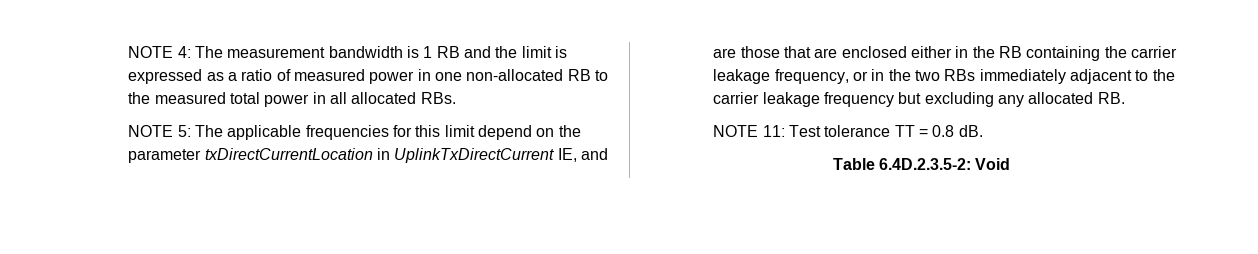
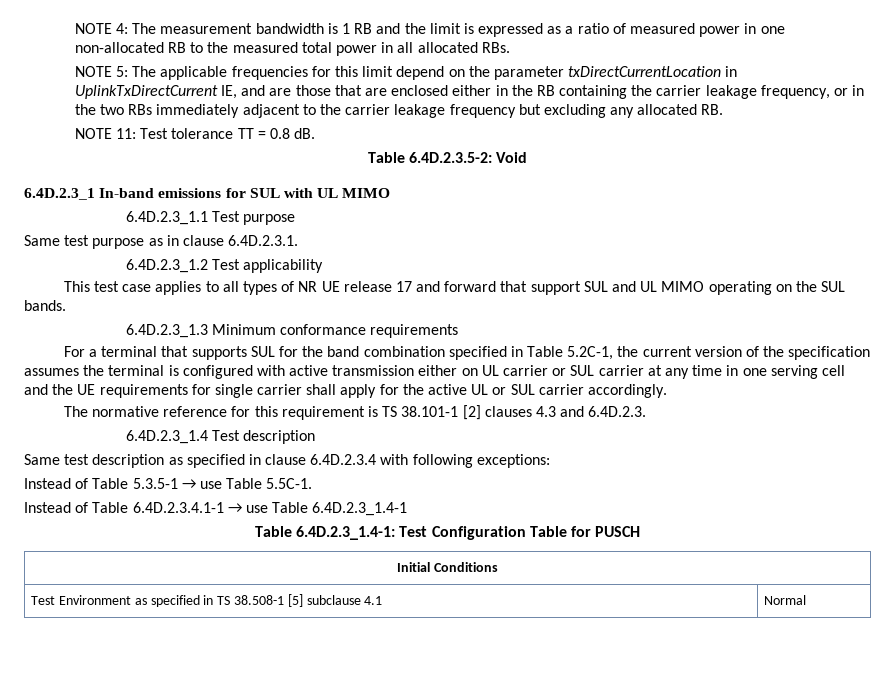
+ 6.4D.2.3_1 In-band emissions for SUL with UL MIMO
+ 6.4D.2.3_1.1 Test purpose
+ Same test purpose as in clause 6.4D.2.3.1.
+ 6.4D.2.3_1.2 Test applicability
+ This test case applies to all types of NR UE release 17 and forward that support SUL and UL MIMO operating on the SUL bands.
+ 6.4D.2.3_1.3 Minimum conformance requirements
+ For a terminal that supports SUL for the band combination specified in Table 5.2C-1, the current version of the specification assumes the terminal is configured with active transmission either on UL carrier or SUL carrier at any time in one serving cell and the UE requirements for single carrier shall apply for the active UL or SUL carrier accordingly.
+ The normative reference for this requirement is TS 38.101-1 [2] clauses 4.3 and 6.4D.2.3.
+ 6.4D.2.3_1.4 Test description
+ Same test description as specified in clause 6.4D.2.3.4 with following exceptions:
+ Instead of Table 5.3.5-1 → use Table 5.5C-1.
+ Instead of Table 6.4D.2.3.4.1-1 → use Table 6.4D.2.3_1.4-1
+ Table 6.4D.2.3_1.4-1: Test Configuration Table for PUSCH
+ Initial Conditions
+ Test Environment as specified in TS 38.508-1 [5] subclause 4.1 | Normal

